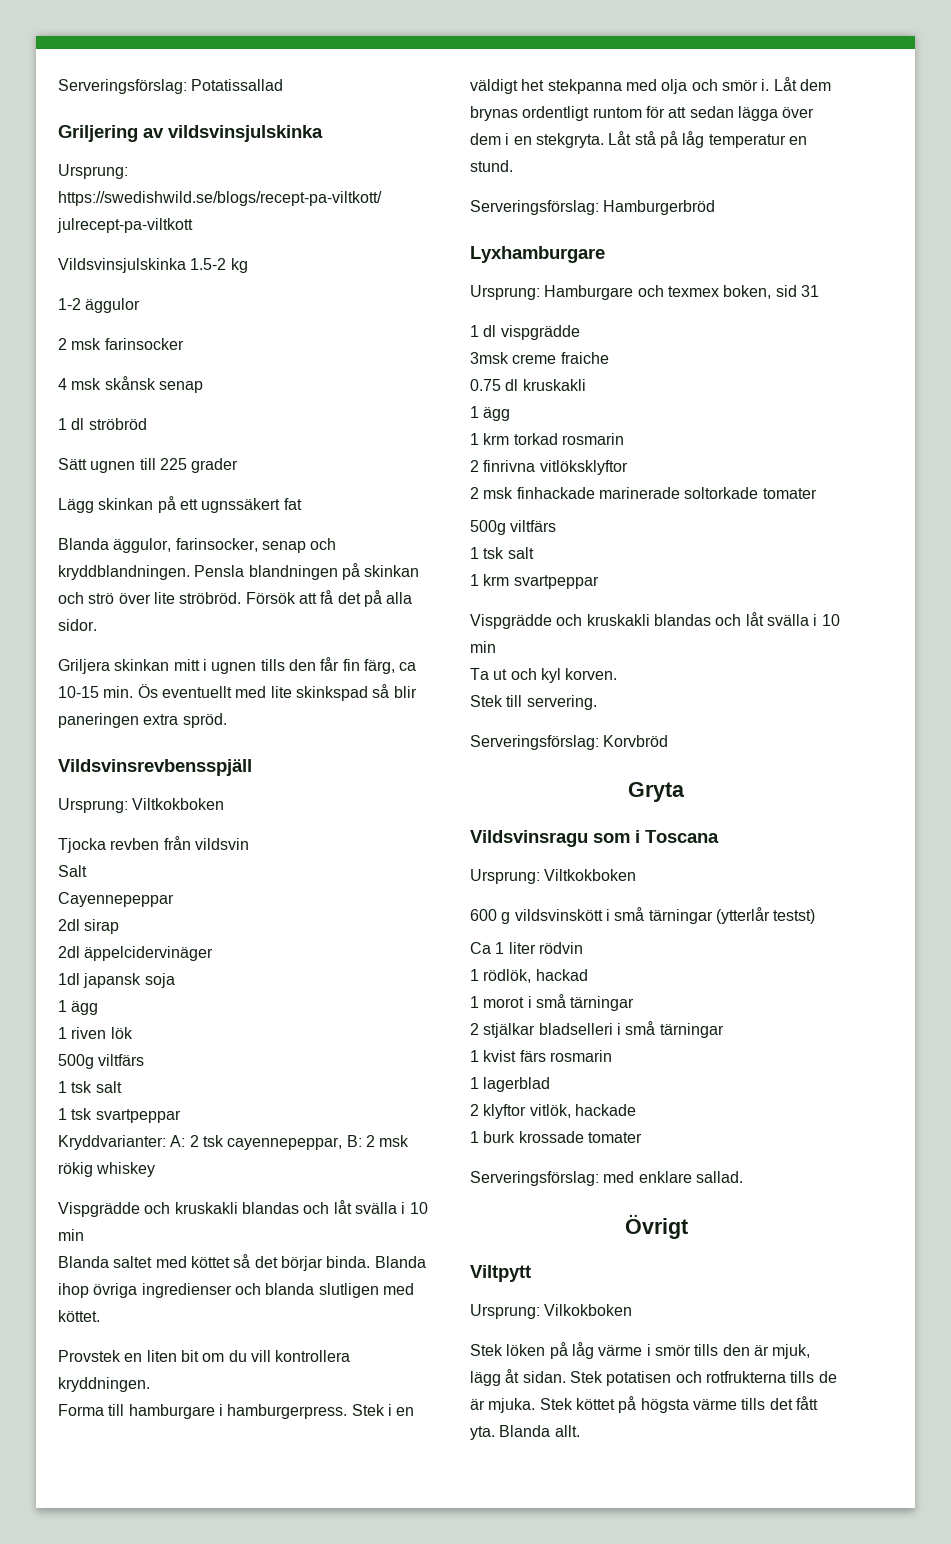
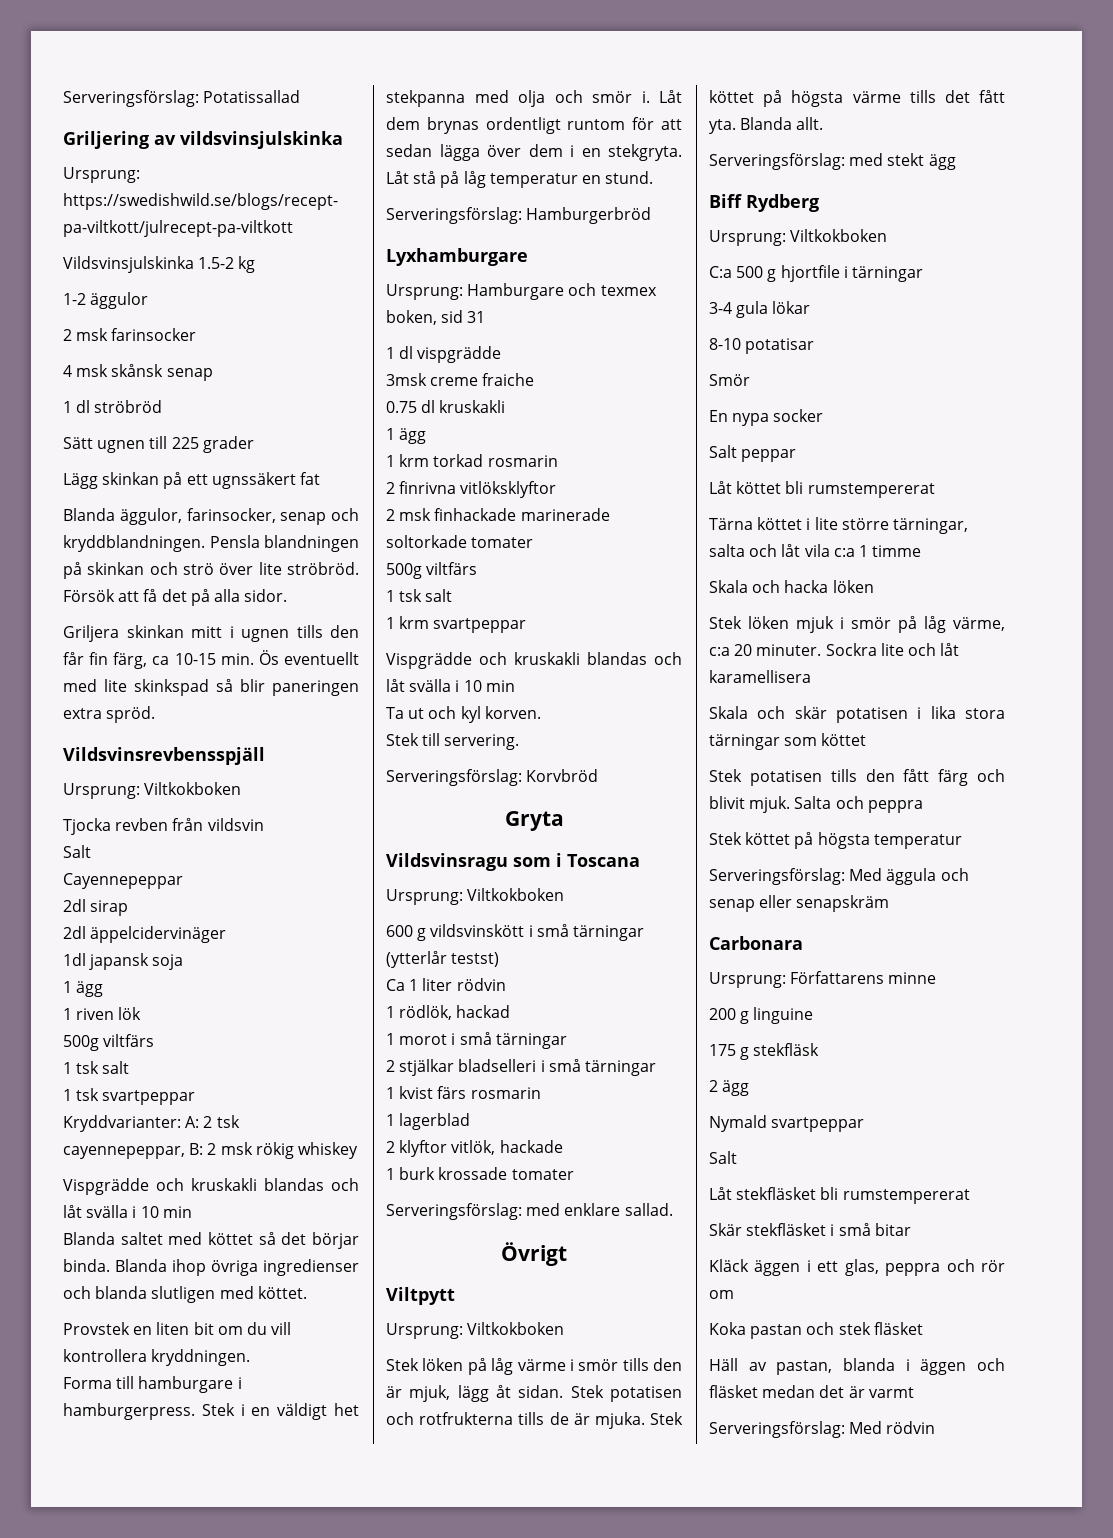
  Viltpytt
- Ursprung: Vilkokboken
+ Ursprung: Viltkokboken
+ Serveringsförslag: med stekt ägg
+ Biff Rydberg
+ Ursprung: Viltkokboken
+ C:a 500 g hjortfile i tärningar
+ 3-4 gula lökar
+ 8-10 potatisar
+ Smör
+ En nypa socker
+ Salt peppar
+ Låt köttet bli rumstempererat
+ Tärna köttet i lite större tärningar, salta och låt vila c:a 1 timme
+ Skala och hacka löken
+ Stek löken mjuk i smör på låg värme, c:a 20 minuter. Sockra lite och låt karamellisera
+ Skala och skär potatisen i lika stora tärningar som köttet
+ Stek potatisen tills den fått färg och blivit mjuk. Salta och peppra
+ Stek köttet på högsta temperatur
+ Serveringsförslag: Med äggula och senap eller senapskräm
+ Carbonara
+ Ursprung: Författarens minne
+ 200 g linguine
+ 175 g stekfläsk
+ 2 ägg
+ Nymald svartpeppar
+ Salt
+ Låt stekfläsket bli rumstempererat
+ Skär stekfläsket i små bitar
+ Kläck äggen i ett glas, peppra och rör om
+ Koka pastan och stek fläsket
+ Häll av pastan, blanda i äggen och fläsket medan det är varmt
+ Serveringsförslag: Med rödvin

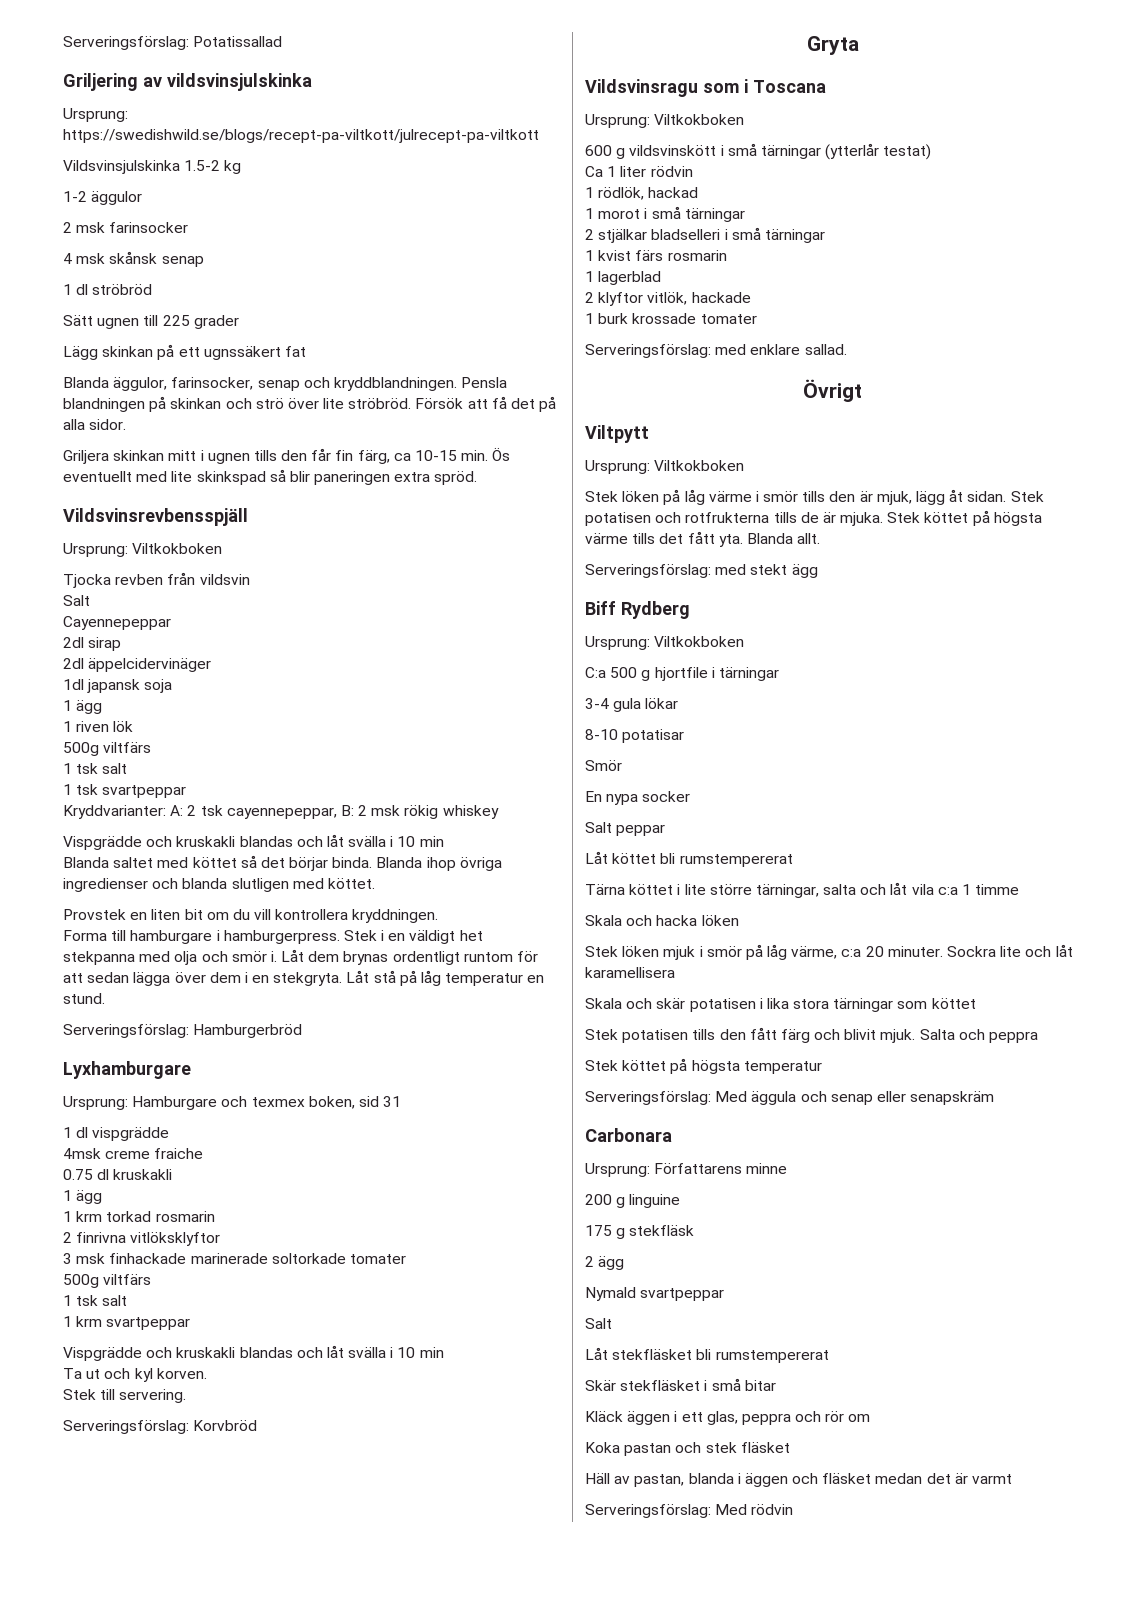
- 3msk creme fraiche
+ 4msk creme fraiche
- 2 msk finhackade marinerade soltorkade tomater
+ 3 msk finhackade marinerade soltorkade tomater
- 600 g vildsvinskött i små tärningar (ytterlår testst)
+ 600 g vildsvinskött i små tärningar (ytterlår testat)

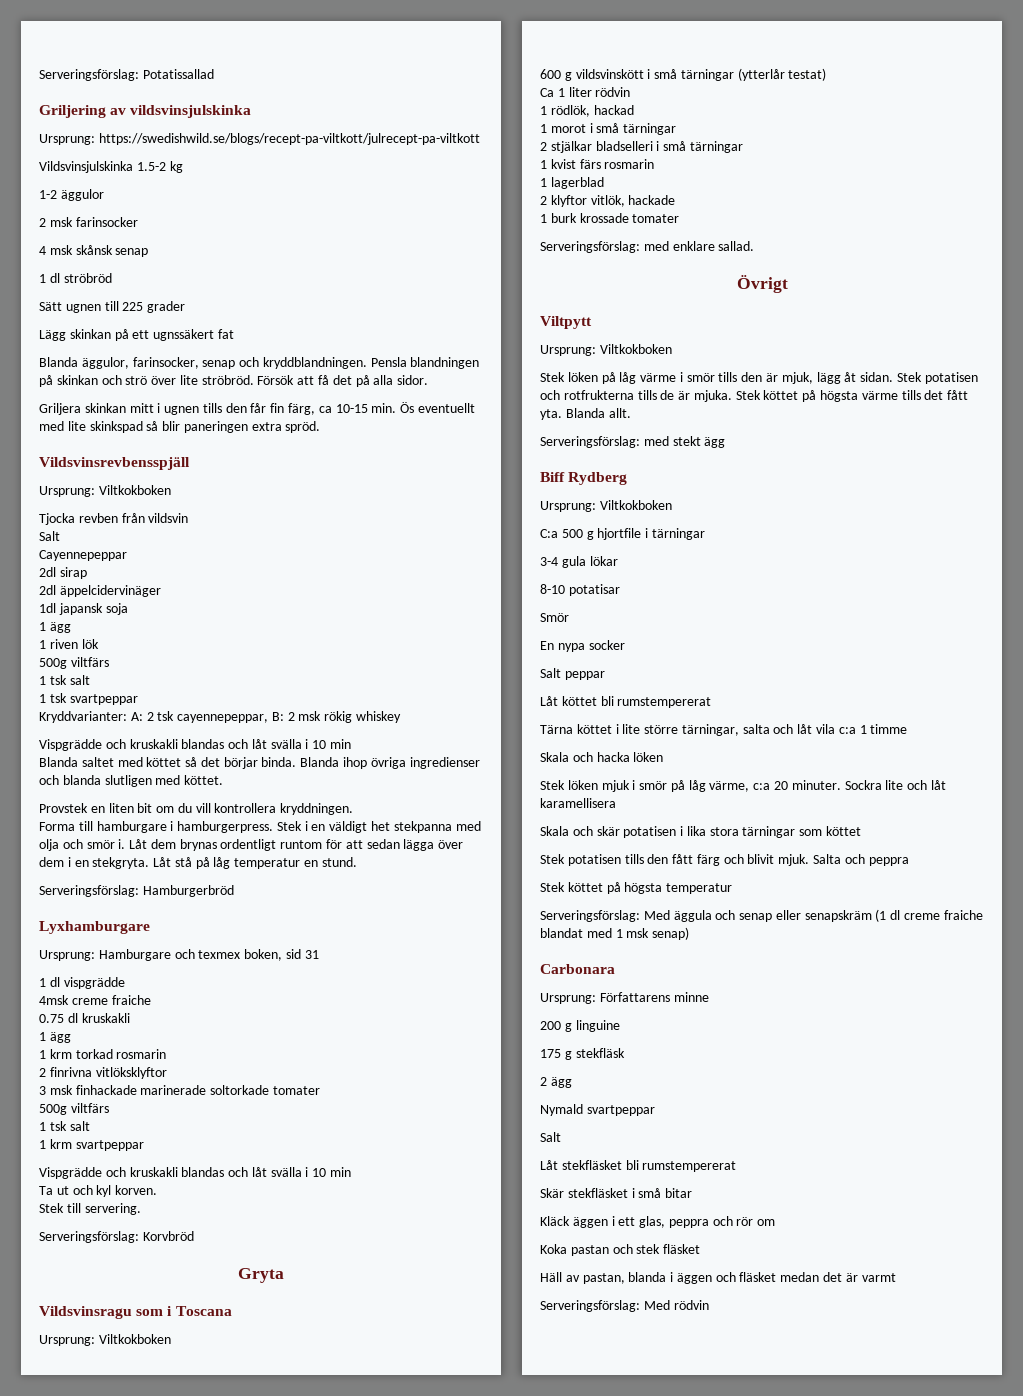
- Serveringsförslag: Med äggula och senap eller senapskräm
+ Serveringsförslag: Med äggula och senap eller senapskräm (1 dl creme fraiche blandat med 1 msk senap)

